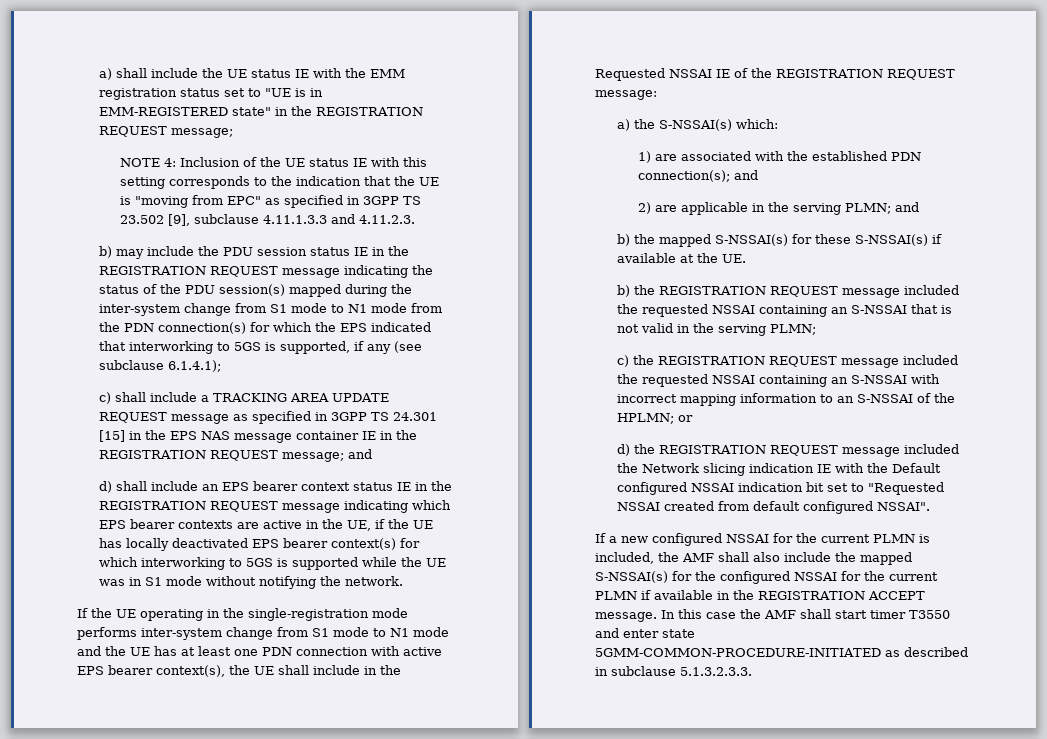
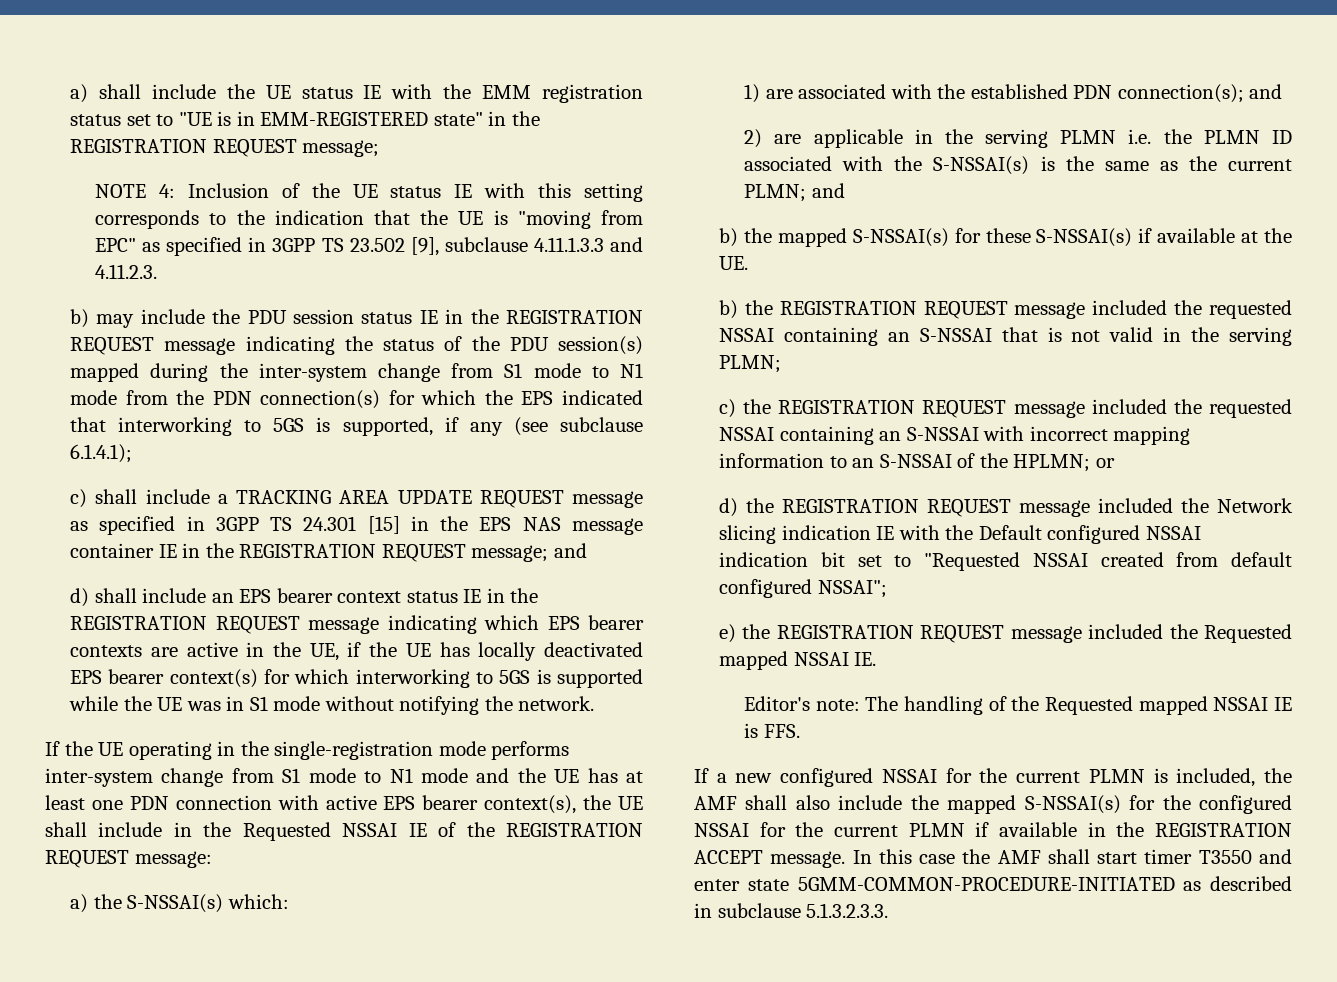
- 2) are applicable in the serving PLMN; and
+ 2) are applicable in the serving PLMN i.e. the PLMN ID associated with the S-NSSAI(s) is the same as the current PLMN; and
- d) the REGISTRATION REQUEST message included the Network slicing indication IE with the Default configured NSSAI indication bit set to "Requested NSSAI created from default configured NSSAI".
+ d) the REGISTRATION REQUEST message included the Network slicing indication IE with the Default configured NSSAI indication bit set to "Requested NSSAI created from default configured NSSAI";
+ e) the REGISTRATION REQUEST message included the Requested mapped NSSAI IE.
+ Editor's note: The handling of the Requested mapped NSSAI IE is FFS.

